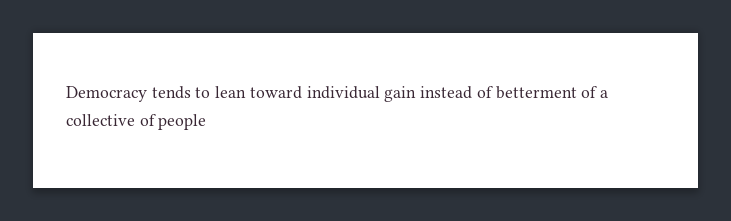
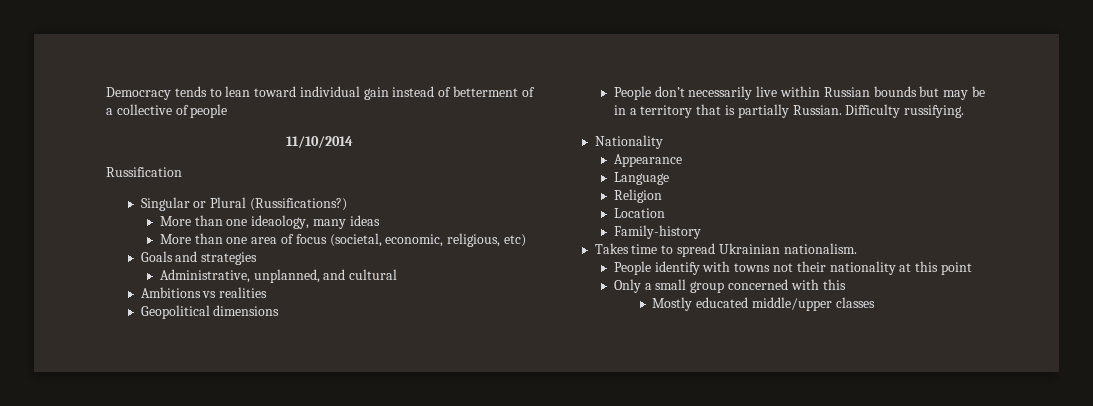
+ 11/10/2014
+ Russification
+ Singular or Plural (Russifications?)
+ More than one ideaology, many ideas
+ More than one area of focus (societal, economic, religious, etc)
+ Goals and strategies
+ Administrative, unplanned, and cultural
+ Ambitions vs realities
+ Geopolitical dimensions
+ People don’t necessarily live within Russian bounds but may be in a territory that is partially Russian. Difficulty russifying.
+ Nationality
+ Appearance
+ Language
+ Religion
+ Location
+ Family-history
+ Takes time to spread Ukrainian nationalism.
+ People identify with towns not their nationality at this point
+ Only a small group concerned with this
+ Mostly educated middle/upper classes

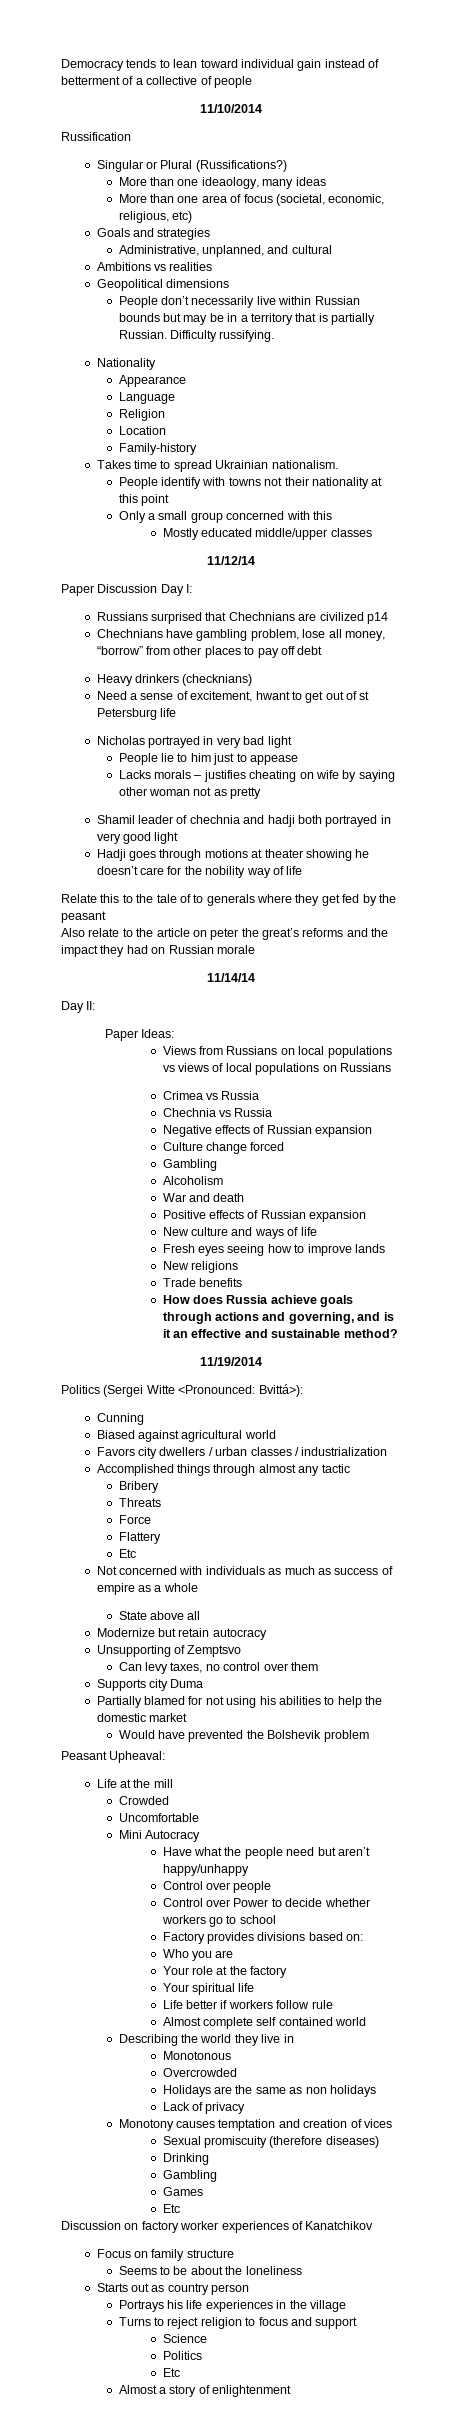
+ 11/12/14
+ Paper Discussion Day I:
+ Russians surprised that Chechnians are civilized p14
+ Chechnians have gambling problem, lose all money, “borrow” from other places to pay off debt
+ Heavy drinkers (checknians)
+ Need a sense of excitement, hwant to get out of st Petersburg life
+ Nicholas portrayed in very bad light
+ People lie to him just to appease
+ Lacks morals – justifies cheating on wife by saying other woman not as pretty
+ Shamil leader of chechnia and hadji both portrayed in very good light
+ Hadji goes through motions at theater showing he doesn’t care for the nobility way of life
+ Relate this to the tale of to generals where they get fed by the peasant
+ Also relate to the article on peter the great’s reforms and the impact they had on Russian morale
+ 11/14/14
+ Day II:
+ Paper Ideas:
+ Views from Russians on local populations vs views of local populations on Russians
+ Crimea vs Russia
+ Chechnia vs Russia
+ Negative effects of Russian expansion
+ Culture change forced
+ Gambling
+ Alcoholism
+ War and death
+ Positive effects of Russian expansion
+ New culture and ways of life
+ Fresh eyes seeing how to improve lands
+ New religions
+ Trade benefits
+ How does Russia achieve goals through actions and governing, and is it an effective and sustainable method?
+ 11/19/2014
+ Politics (Sergei Witte <Pronounced: Bvittá>):
+ Cunning
+ Biased against agricultural world
+ Favors city dwellers / urban classes / industrialization
+ Accomplished things through almost any tactic
+ Bribery
+ Threats
+ Force
+ Flattery
+ Etc
+ Not concerned with individuals as much as success of empire as a whole
+ State above all
+ Modernize but retain autocracy
+ Unsupporting of Zemptsvo
+ Can levy taxes, no control over them
+ Supports city Duma
+ Partially blamed for not using his abilities to help the domestic market
+ Would have prevented the Bolshevik problem
+ Peasant Upheaval:
+ Life at the mill
+ Crowded
+ Uncomfortable
+ Mini Autocracy
+ Have what the people need but aren’t happy/unhappy
+ Control over people
+ Control over Power to decide whether workers go to school
+ Factory provides divisions based on:
+ Who you are
+ Your role at the factory
+ Your spiritual life
+ Life better if workers follow rule
+ Almost complete self contained world
+ Describing the world they live in
+ Monotonous
+ Overcrowded
+ Holidays are the same as non holidays
+ Lack of privacy
+ Monotony causes temptation and creation of vices
+ Sexual promiscuity (therefore diseases)
+ Drinking
+ Gambling
+ Games
+ Etc
+ Discussion on factory worker experiences of Kanatchikov
+ Focus on family structure
+ Seems to be about the loneliness
+ Starts out as country person
+ Portrays his life experiences in the village
+ Turns to reject religion to focus and support
+ Science
+ Politics
+ Etc
+ Almost a story of enlightenment

